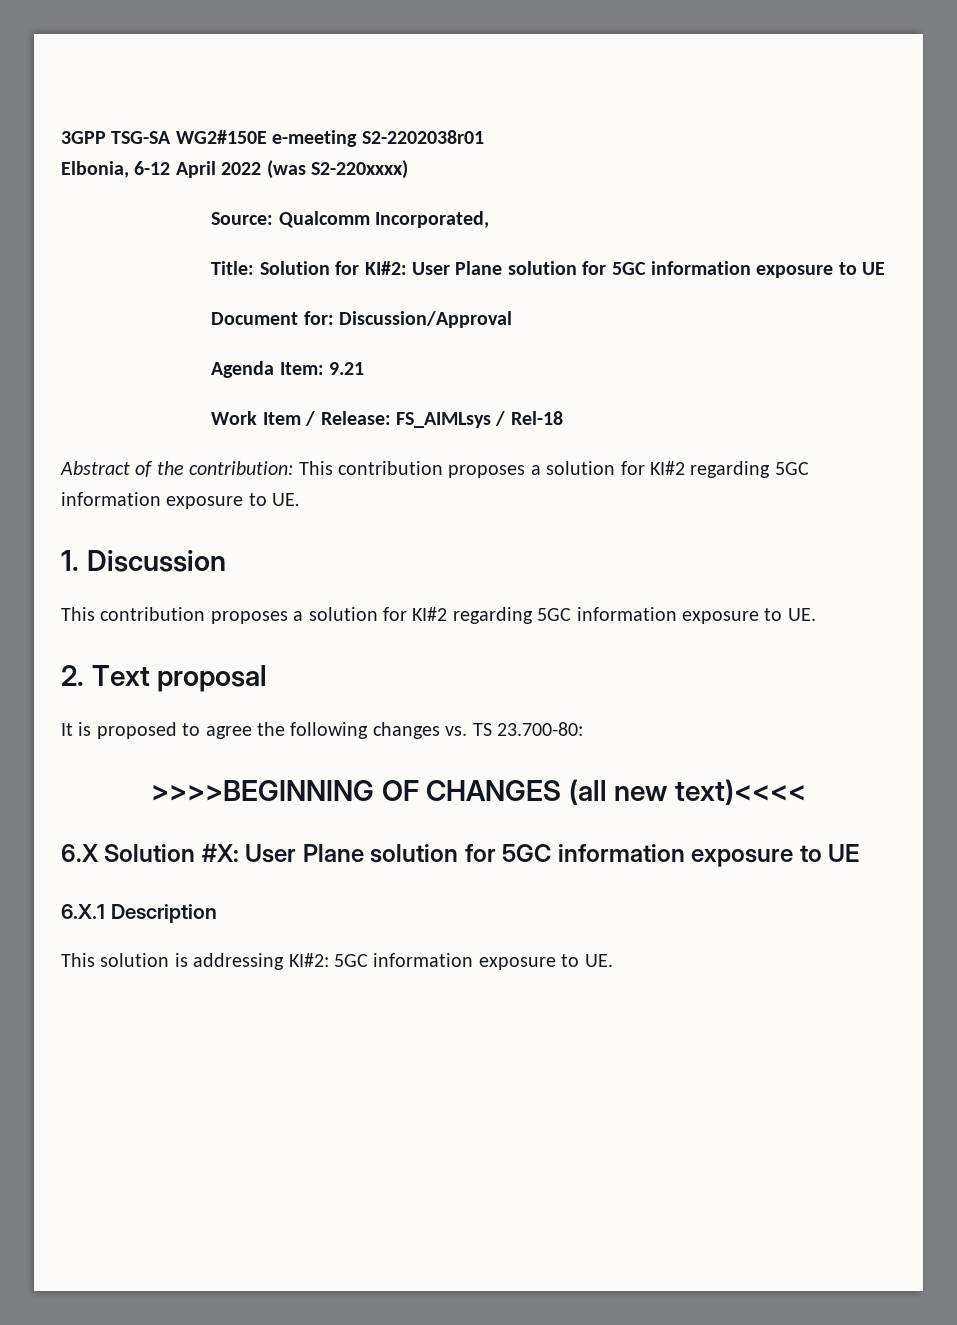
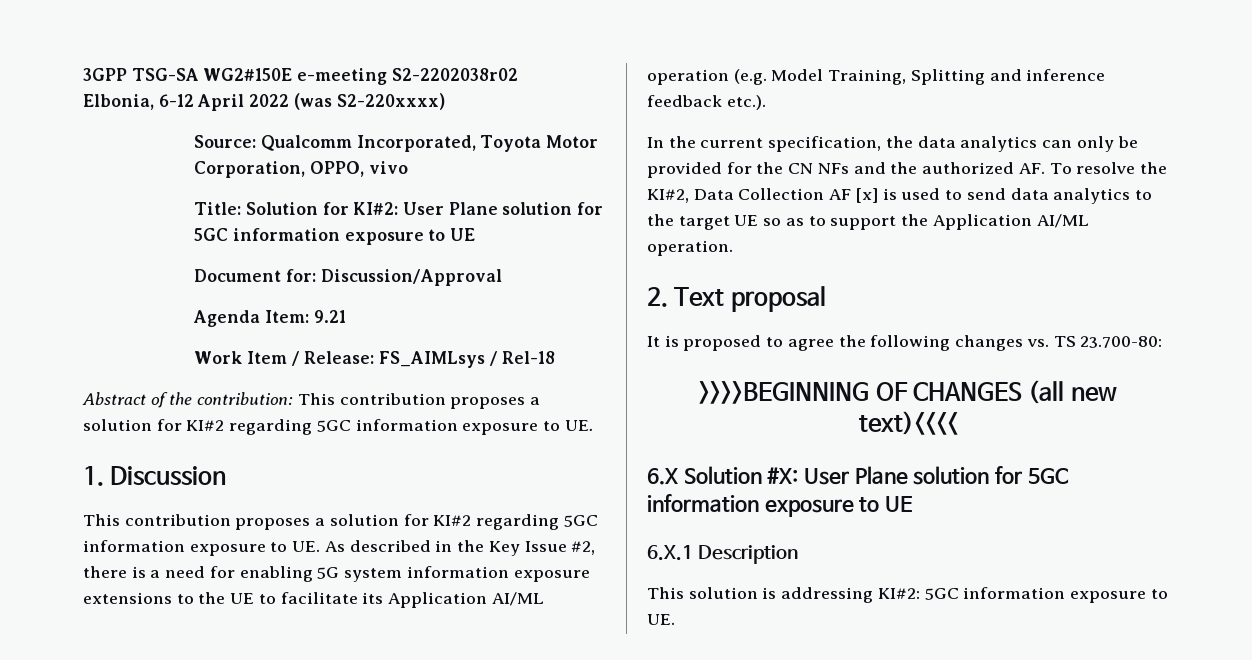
- 3GPP TSG-SA WG2#150E e-meeting S2-2202038r01
+ 3GPP TSG-SA WG2#150E e-meeting S2-2202038r02
- Source: Qualcomm Incorporated,
+ Source: Qualcomm Incorporated, Toyota Motor Corporation, OPPO, vivo
  1. Discussion
- This contribution proposes a solution for KI#2 regarding 5GC information exposure to UE.
+ This contribution proposes a solution for KI#2 regarding 5GC information exposure to UE. As described in the Key Issue #2, there is a need for enabling 5G system information exposure extensions to the UE to facilitate its Application AI/ML operation (e.g. Model Training, Splitting and inference feedback etc.).
+ In the current specification, the data analytics can only be provided for the CN NFs and the authorized AF. To resolve the KI#2, Data Collection AF [x] is used to send data analytics to the target UE so as to support the Application AI/ML operation.

